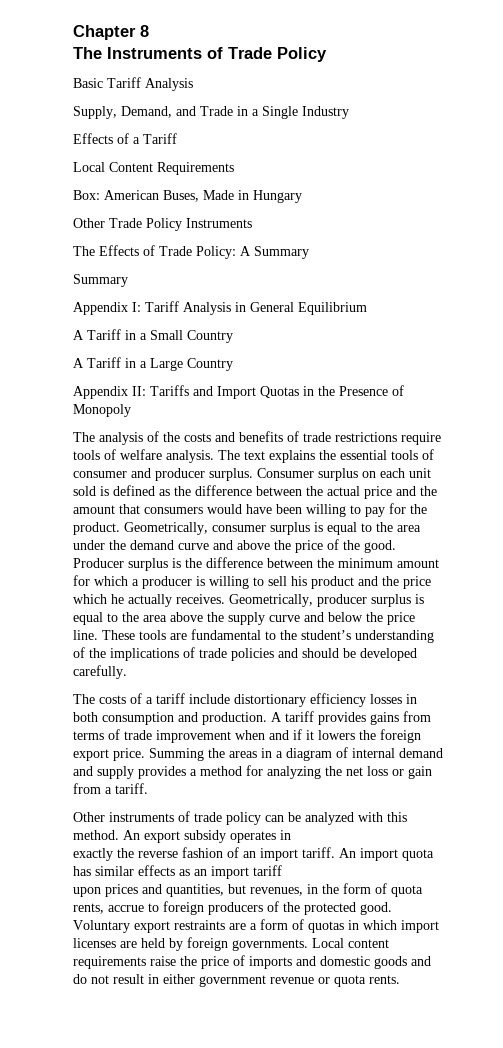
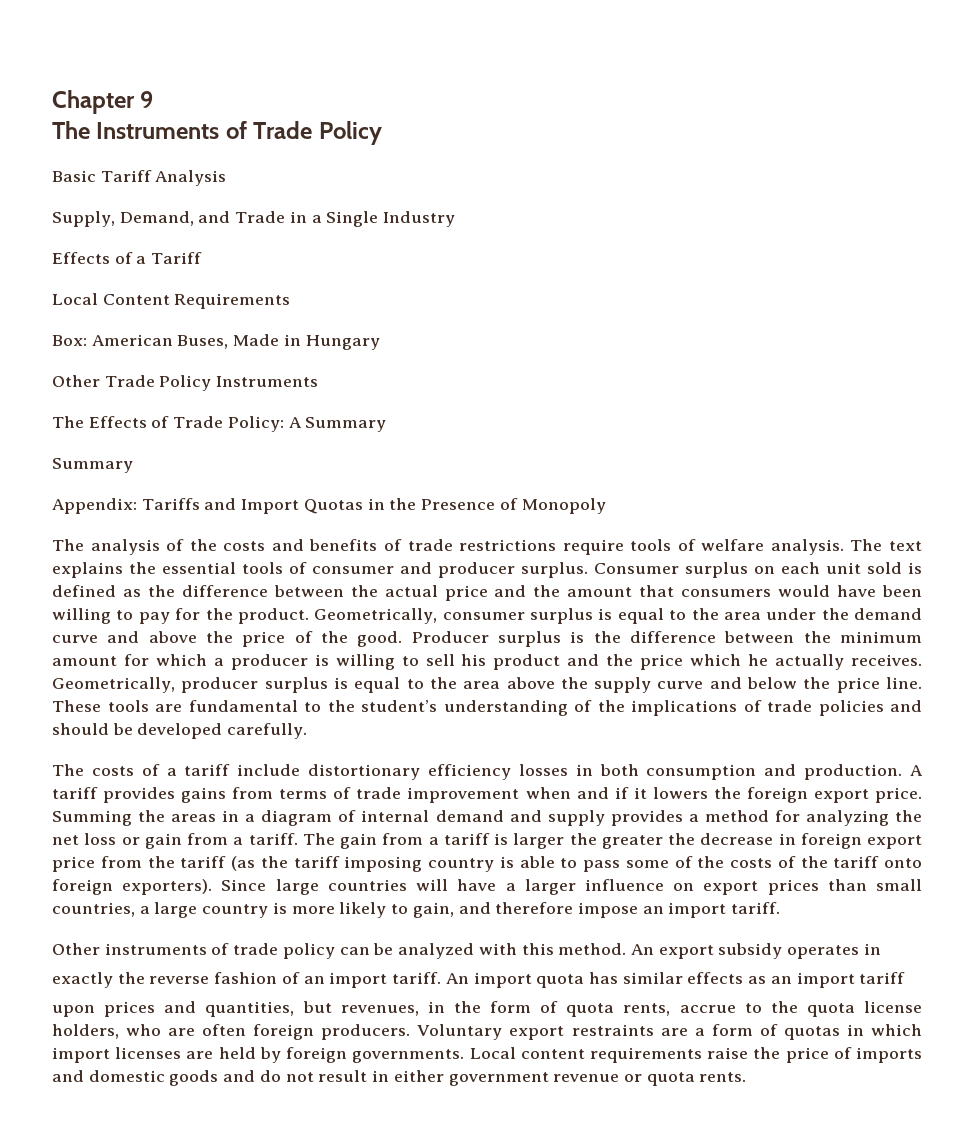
- Chapter 8
+ Chapter 9
- Appendix I: Tariff Analysis in General Equilibrium
- A Tariff in a Small Country
- A Tariff in a Large Country
- Appendix II: Tariffs and Import Quotas in the Presence of Monopoly
+ Appendix: Tariffs and Import Quotas in the Presence of Monopoly
+ The gain from a tariff is larger the greater the decrease in foreign export price from the tariff (as the tariff imposing country is able to pass some of the costs of the tariff onto foreign exporters). Since large countries will have a larger influence on export prices than small countries, a large country is more likely to gain, and therefore impose an import tariff.
- upon prices and quantities, but revenues, in the form of quota rents, accrue to foreign producers of the protected good.
+ upon prices and quantities, but revenues, in the form of quota rents, accrue to the quota license holders, who are often foreign producers.

